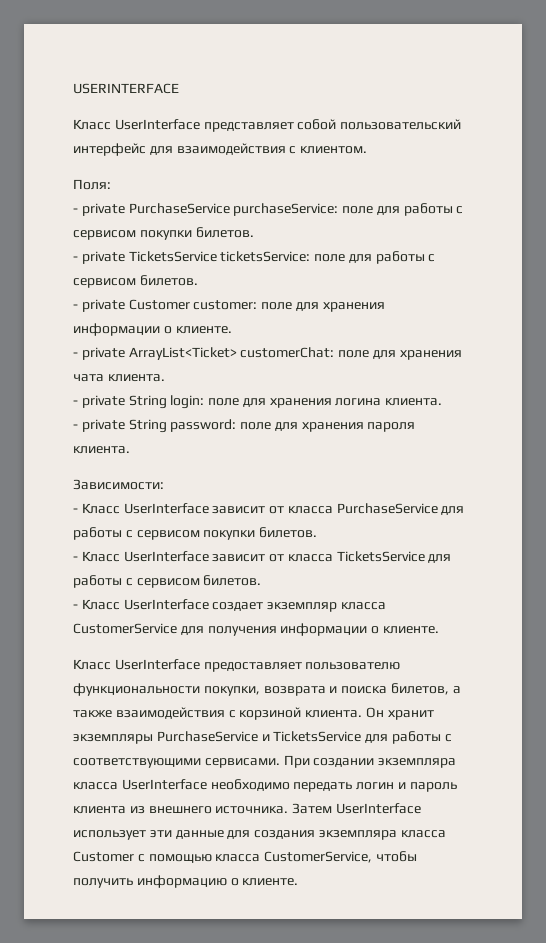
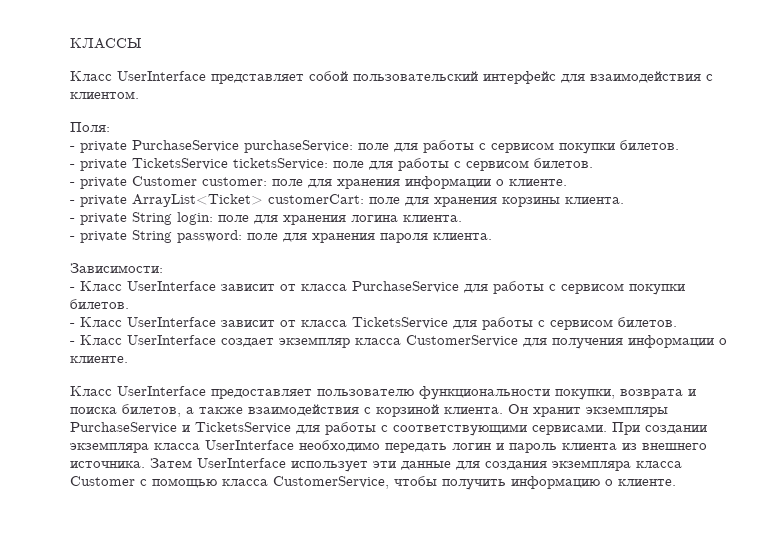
- USERINTERFACE
+ КЛАССЫ
- - private ArrayList<Ticket> customerChat: поле для хранения чата клиента.
+ - private ArrayList<Ticket> customerCart: поле для хранения корзины клиента.

